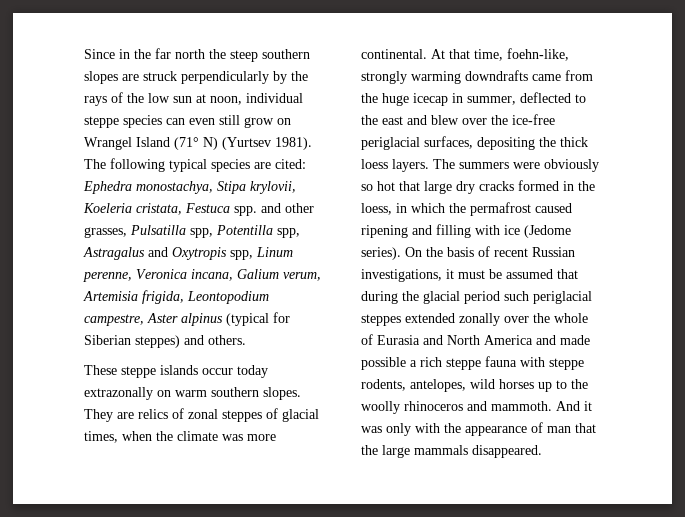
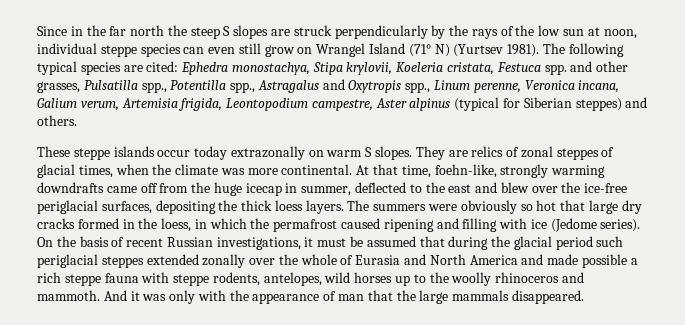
- Since in the far north the steep southern slopes are struck perpendicularly by the rays of the low sun at noon, individual steppe species can even still grow on Wrangel Island (71° N) (Yurtsev 1981).
+ Since in the far north the steep S slopes are struck perpendicularly by the rays of the low sun at noon, individual steppe species can even still grow on Wrangel Island (71° N) (Yurtsev 1981).
- The following typical species are cited: Ephedra monostachya, Stipa krylovii, Koeleria cristata, Festuca spp. and other grasses, Pulsatilla spp, Potentilla spp, Astragalus and Oxytropis spp, Linum perenne, Veronica incana, Galium verum, Artemisia frigida, Leontopodium campestre, Aster alpinus (typical for Siberian steppes) and others.
+ The following typical species are cited: Ephedra monostachya, Stipa krylovii, Koeleria cristata, Festuca spp. and other grasses, Pulsatilla spp., Potentilla spp., Astragalus and Oxytropis spp., Linum perenne, Veronica incana, Galium verum, Artemisia frigida, Leontopodium campestre, Aster alpinus (typical for Siberian steppes) and others.
- These steppe islands occur today extrazonally on warm southern slopes.
+ These steppe islands occur today extrazonally on warm S slopes.
- At that time, foehn-like, strongly warming downdrafts came from the huge icecap in summer, deflected to the east and blew over the ice-free periglacial surfaces, depositing the thick loess layers.
+ At that time, foehn-like, strongly warming downdrafts came off from the huge icecap in summer, deflected to the east and blew over the ice-free periglacial surfaces, depositing the thick loess layers.

